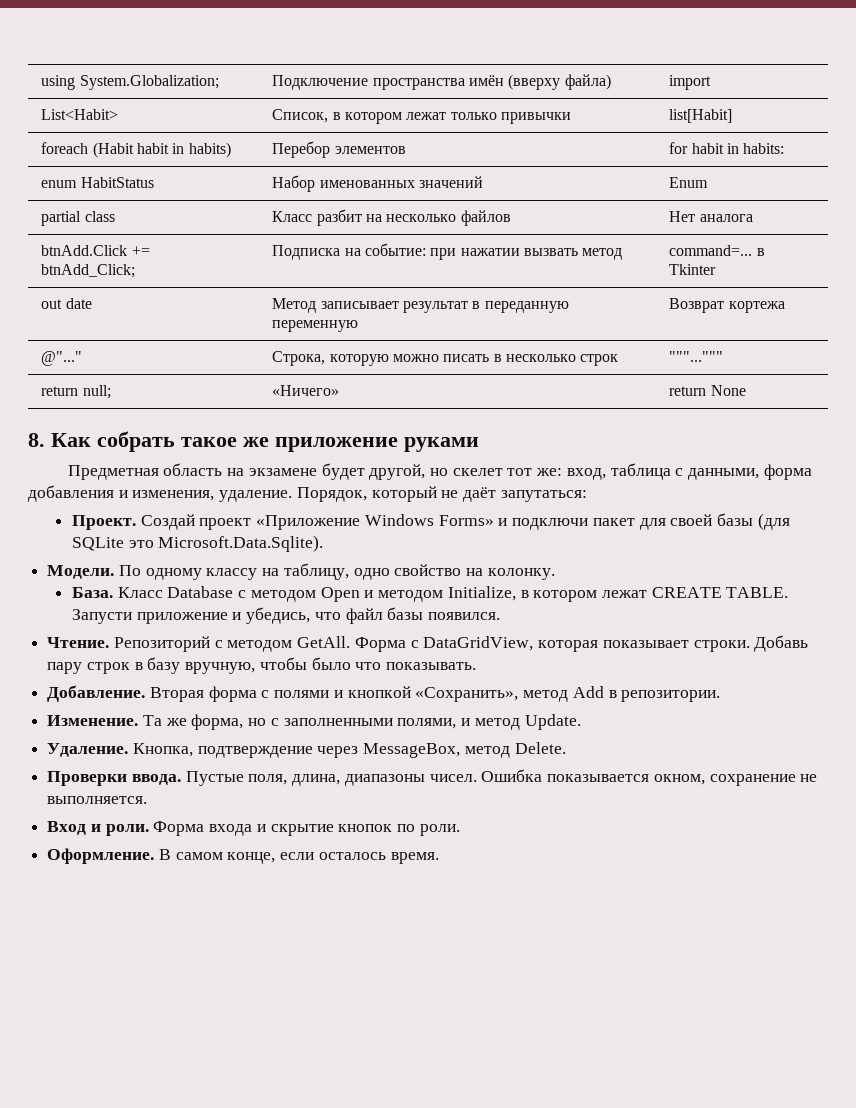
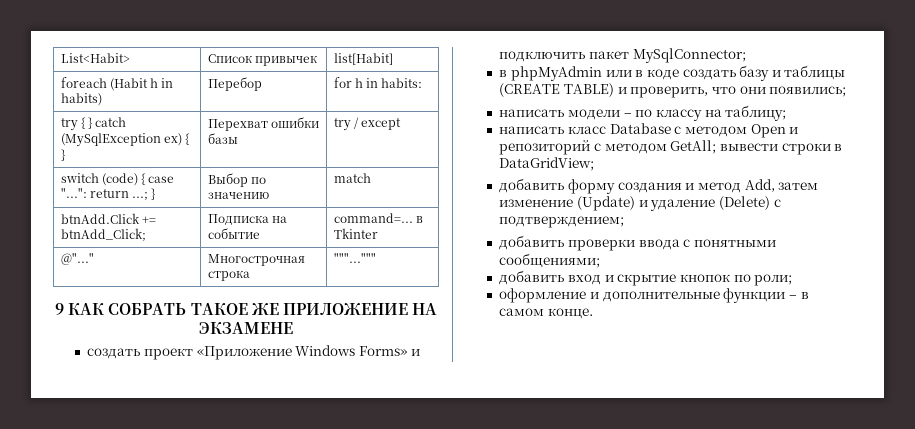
- using System.Globalization; | Подключение пространства имён (вверху файла) | import
- List<Habit> | Список, в котором лежат только привычки | list[Habit]
+ List<Habit> | Список привычек | list[Habit]
- foreach (Habit habit in habits) | Перебор элементов | for habit in habits:
+ foreach (Habit h in habits) | Перебор | for h in habits:
- enum HabitStatus | Набор именованных значений | Enum
- partial class | Класс разбит на несколько файлов | Нет аналога
+ try { } catch (MySqlException ex) { } | Перехват ошибки базы | try / except
+ switch (code) { case "...": return ...; } | Выбор по значению | match
- btnAdd.Click += btnAdd_Click; | Подписка на событие: при нажатии вызвать метод | command=... в Tkinter
- out date | Метод записывает результат в переданную переменную | Возврат кортежа
- @"..." | Строка, которую можно писать в несколько строк | """..."""
- return null; | «Ничего» | return None
- 8. Как собрать такое же приложение руками
- Предметная область на экзамене будет другой, но скелет тот же: вход, таблица с данными, форма добавления и изменения, удаление. Порядок, который не даёт запутаться:
- Проект. Создай проект «Приложение Windows Forms» и подключи пакет для своей базы (для SQLite это Microsoft.Data.Sqlite).
- Модели. По одному классу на таблицу, одно свойство на колонку.
- База. Класс Database с методом Open и методом Initialize, в котором лежат CREATE TABLE. Запусти приложение и убедись, что файл базы появился.
- Чтение. Репозиторий с методом GetAll. Форма с DataGridView, которая показывает строки. Добавь пару строк в базу вручную, чтобы было что показывать.
- Добавление. Вторая форма с полями и кнопкой «Сохранить», метод Add в репозитории.
- Изменение. Та же форма, но с заполненными полями, и метод Update.
- Удаление. Кнопка, подтверждение через MessageBox, метод Delete.
- Проверки ввода. Пустые поля, длина, диапазоны чисел. Ошибка показывается окном, сохранение не выполняется.
- Вход и роли. Форма входа и скрытие кнопок по роли.
- Оформление. В самом конце, если осталось время.
+ btnAdd.Click += btnAdd_Click; | Подписка на событие | command=... в Tkinter
+ @"..." | Многострочная строка | """..."""
+ 9 КАК СОБРАТЬ ТАКОЕ ЖЕ ПРИЛОЖЕНИЕ НА ЭКЗАМЕНЕ
+ создать проект «Приложение Windows Forms» и подключить пакет MySqlConnector;
+ в phpMyAdmin или в коде создать базу и таблицы (CREATE TABLE) и проверить, что они появились;
+ написать модели – по классу на таблицу;
+ написать класс Database с методом Open и репозиторий с методом GetAll; вывести строки в DataGridView;
+ добавить форму создания и метод Add, затем изменение (Update) и удаление (Delete) с подтверждением;
+ добавить проверки ввода с понятными сообщениями;
+ добавить вход и скрытие кнопок по роли;
+ оформление и дополнительные функции – в самом конце.

